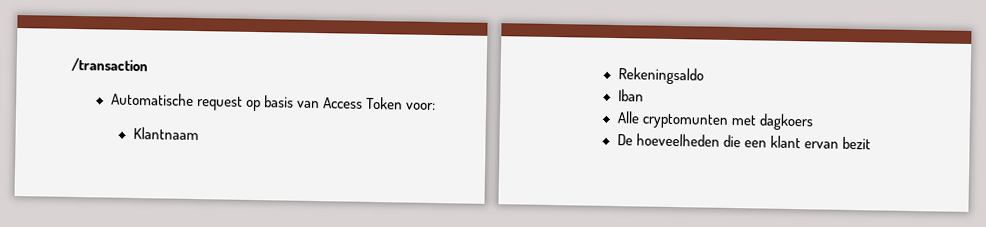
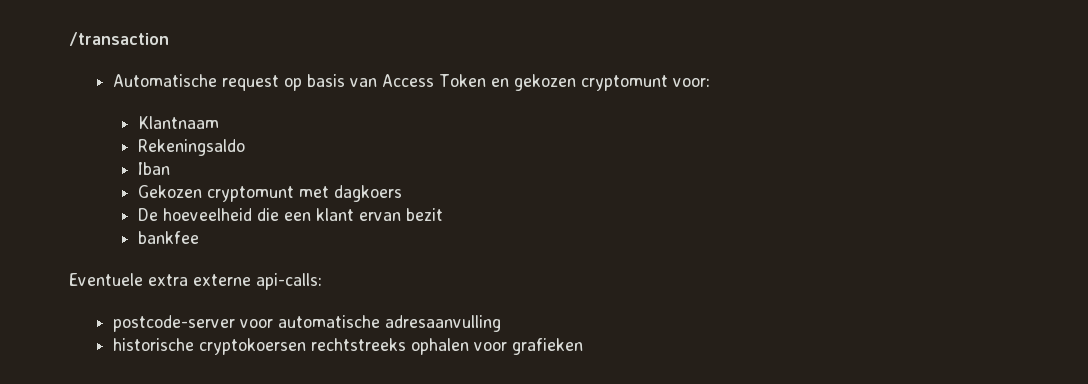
- Automatische request op basis van Access Token voor:
+ Automatische request op basis van Access Token en gekozen cryptomunt voor:
- Alle cryptomunten met dagkoers
+ Gekozen cryptomunt met dagkoers
- De hoeveelheden die een klant ervan bezit
+ De hoeveelheid die een klant ervan bezit
+ bankfee
+ Eventuele extra externe api-calls:
+ postcode-server voor automatische adresaanvulling
+ historische cryptokoersen rechtstreeks ophalen voor grafieken

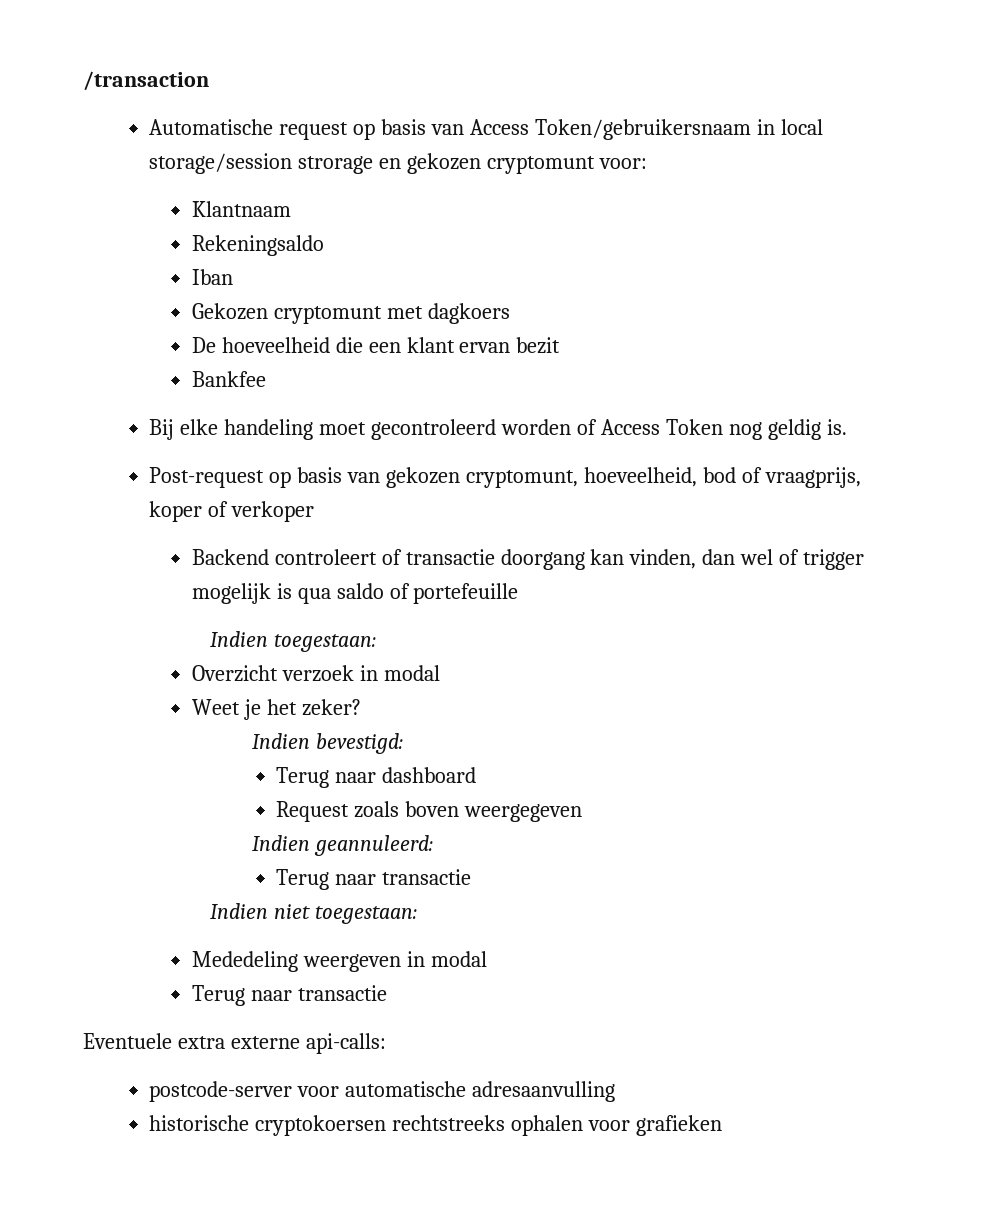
- Automatische request op basis van Access Token en gekozen cryptomunt voor:
+ Automatische request op basis van Access Token/gebruikersnaam in local storage/session strorage en gekozen cryptomunt voor:
- bankfee
+ Bankfee
+ Bij elke handeling moet gecontroleerd worden of Access Token nog geldig is.
+ Post-request op basis van gekozen cryptomunt, hoeveelheid, bod of vraagprijs, koper of verkoper
+ Backend controleert of transactie doorgang kan vinden, dan wel of trigger mogelijk is qua saldo of portefeuille
+ Indien toegestaan:
+ Overzicht verzoek in modal
+ Weet je het zeker?
+ Indien bevestigd:
+ Terug naar dashboard
+ Request zoals boven weergegeven
+ Indien geannuleerd:
+ Terug naar transactie
+ Indien niet toegestaan:
+ Mededeling weergeven in modal
+ Terug naar transactie

